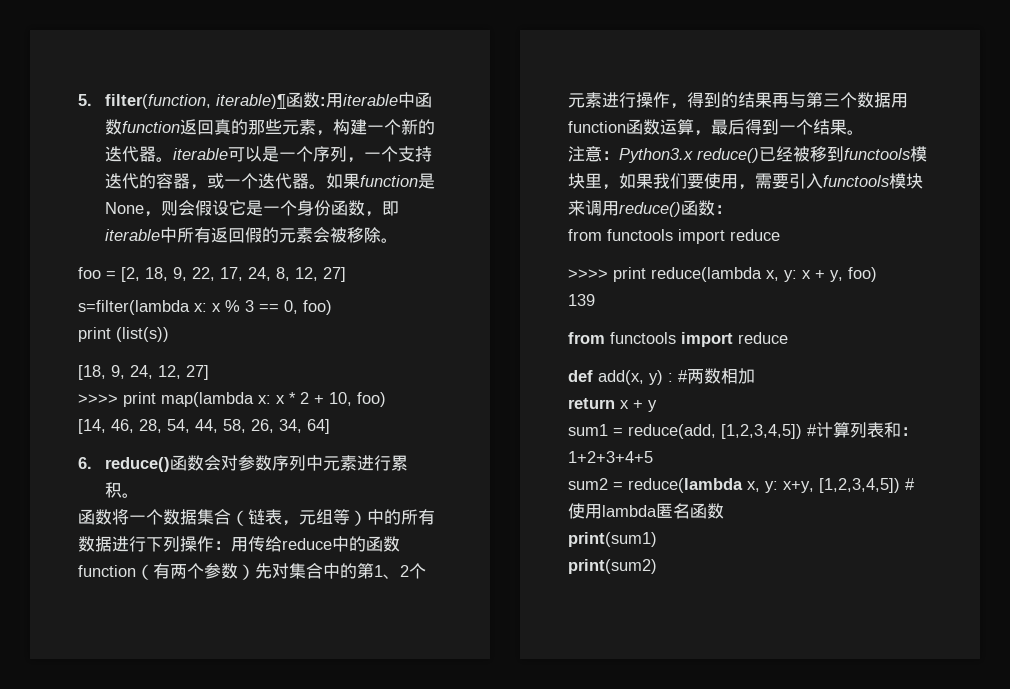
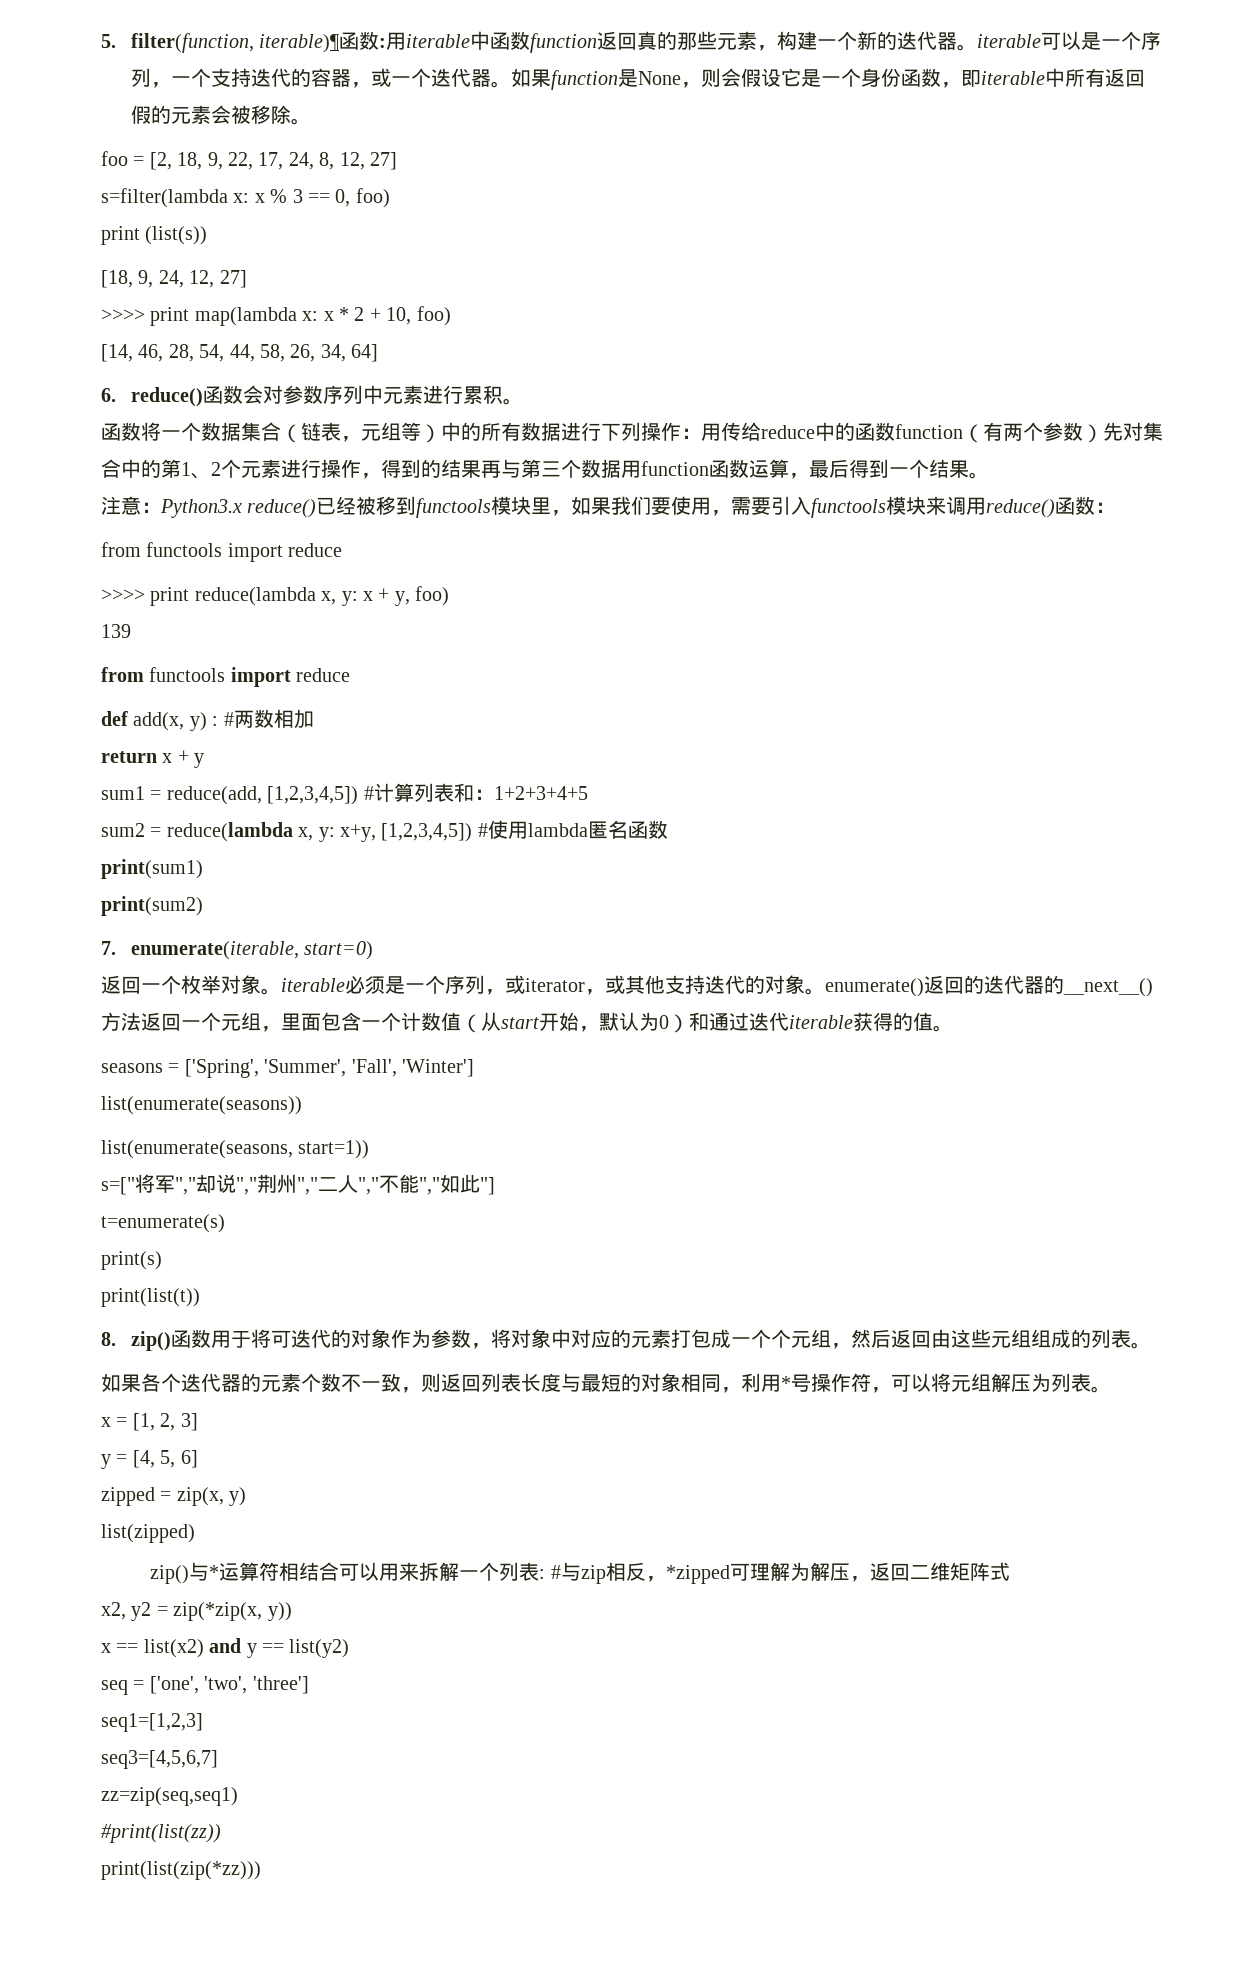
+ 7. enumerate(iterable, start=0)
+ 返回一个枚举对象。iterable必须是一个序列，或iterator，或其他支持迭代的对象。enumerate()返回的迭代器的__next__()方法返回一个元组，里面包含一个计数值（从start开始，默认为0）和通过迭代iterable获得的值。
+ seasons = ['Spring', 'Summer', 'Fall', 'Winter']
+ list(enumerate(seasons))
+ list(enumerate(seasons, start=1))
+ s=["将军","却说","荆州","二人","不能","如此"]
+ t=enumerate(s)
+ print(s)
+ print(list(t))
+ 8. zip()函数用于将可迭代的对象作为参数，将对象中对应的元素打包成一个个元组，然后返回由这些元组组成的列表。
+ 如果各个迭代器的元素个数不一致，则返回列表长度与最短的对象相同，利用*号操作符，可以将元组解压为列表。
+ x = [1, 2, 3]
+ y = [4, 5, 6]
+ zipped = zip(x, y)
+ list(zipped)
+ zip()与*运算符相结合可以用来拆解一个列表: #与zip相反，*zipped可理解为解压，返回二维矩阵式
+ x2, y2 = zip(*zip(x, y))
+ x == list(x2) and y == list(y2)
+ seq = ['one', 'two', 'three']
+ seq1=[1,2,3]
+ seq3=[4,5,6,7]
+ zz=zip(seq,seq1)
+ #print(list(zz))
+ print(list(zip(*zz)))

